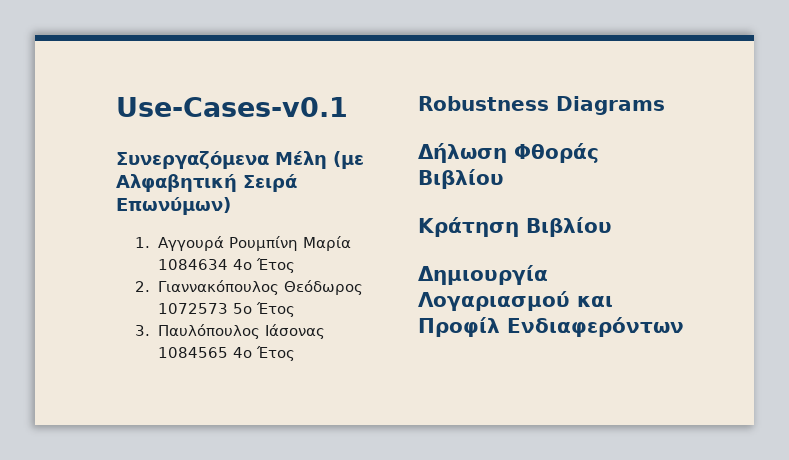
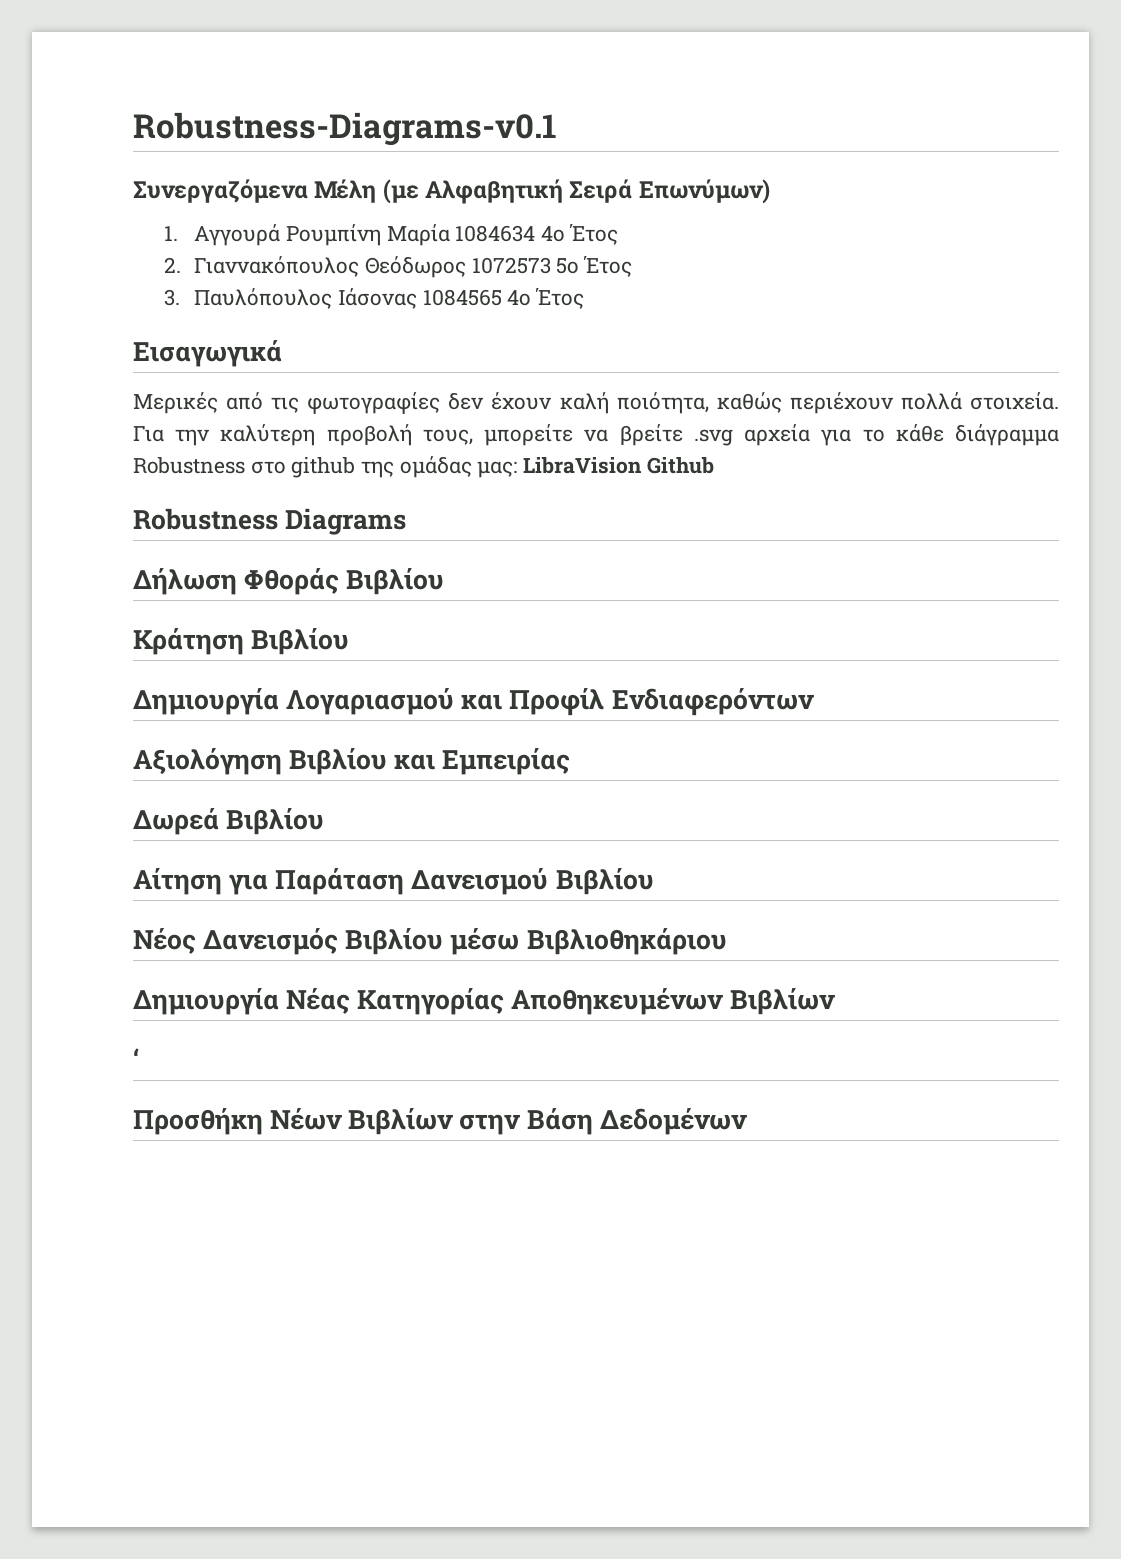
- Use-Cases-v0.1
+ Robustness-Diagrams-v0.1
+ Εισαγωγικά
+ Μερικές από τις φωτογραφίες δεν έχουν καλή ποιότητα, καθώς περιέχουν πολλά στοιχεία. Για την καλύτερη προβολή τους, μπορείτε να βρείτε .svg αρχεία για το κάθε διάγραμμα Robustness στο github της ομάδας μας: LibraVision Github
+ Αξιολόγηση Βιβλίου και Εμπειρίας
+ Δωρεά Βιβλίου
+ Αίτηση για Παράταση Δανεισμού Βιβλίου
+ Νέος Δανεισμός Βιβλίου μέσω Βιβλιοθηκάριου
+ Δημιουργία Νέας Κατηγορίας Αποθηκευμένων Βιβλίων
+ ‘
+ Προσθήκη Νέων Βιβλίων στην Βάση Δεδομένων

